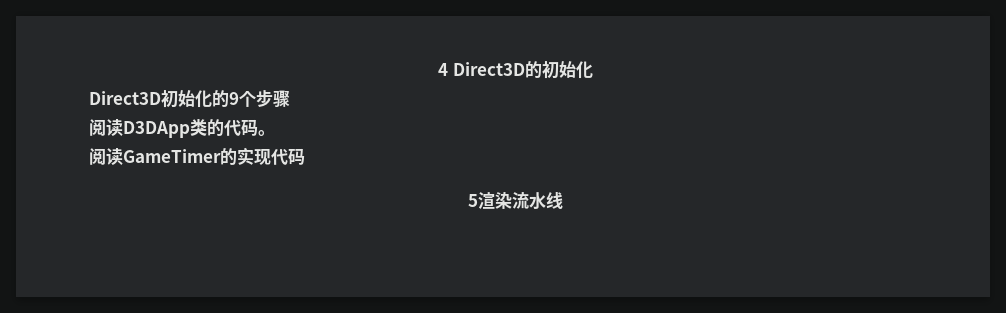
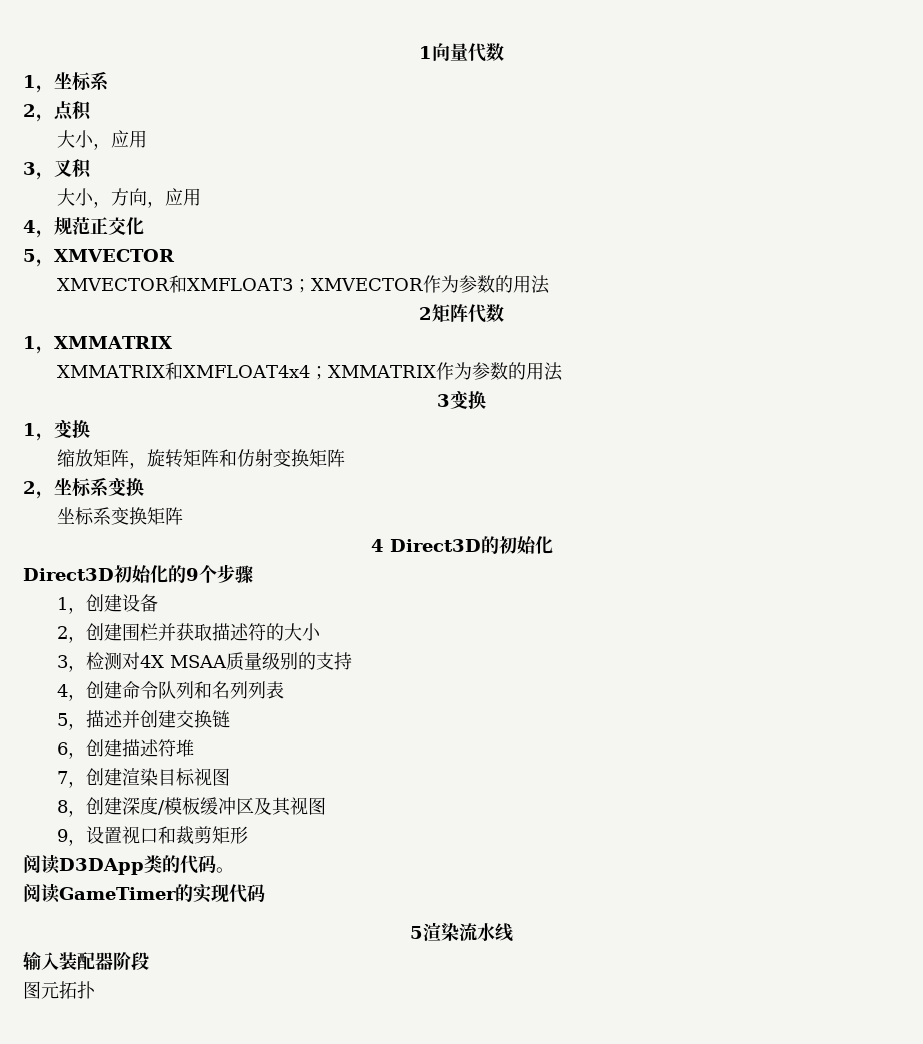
+ 1向量代数
+ 1，坐标系
+ 2，点积
+ 大小，应用
+ 3，叉积
+ 大小，方向，应用
+ 4，规范正交化
+ 5，XMVECTOR
+ XMVECTOR和XMFLOAT3；XMVECTOR作为参数的用法
+ 2矩阵代数
+ 1，XMMATRIX
+ XMMATRIX和XMFLOAT4x4；XMMATRIX作为参数的用法
+ 3变换
+ 1，变换
+ 缩放矩阵，旋转矩阵和仿射变换矩阵
+ 2，坐标系变换
+ 坐标系变换矩阵
+ 1，创建设备
+ 2，创建围栏并获取描述符的大小
+ 3，检测对4X MSAA质量级别的支持
+ 4，创建命令队列和名列列表
+ 5，描述并创建交换链
+ 6，创建描述符堆
+ 7，创建渲染目标视图
+ 8，创建深度/模板缓冲区及其视图
+ 9，设置视口和裁剪矩形
+ 输入装配器阶段
+ 图元拓扑

